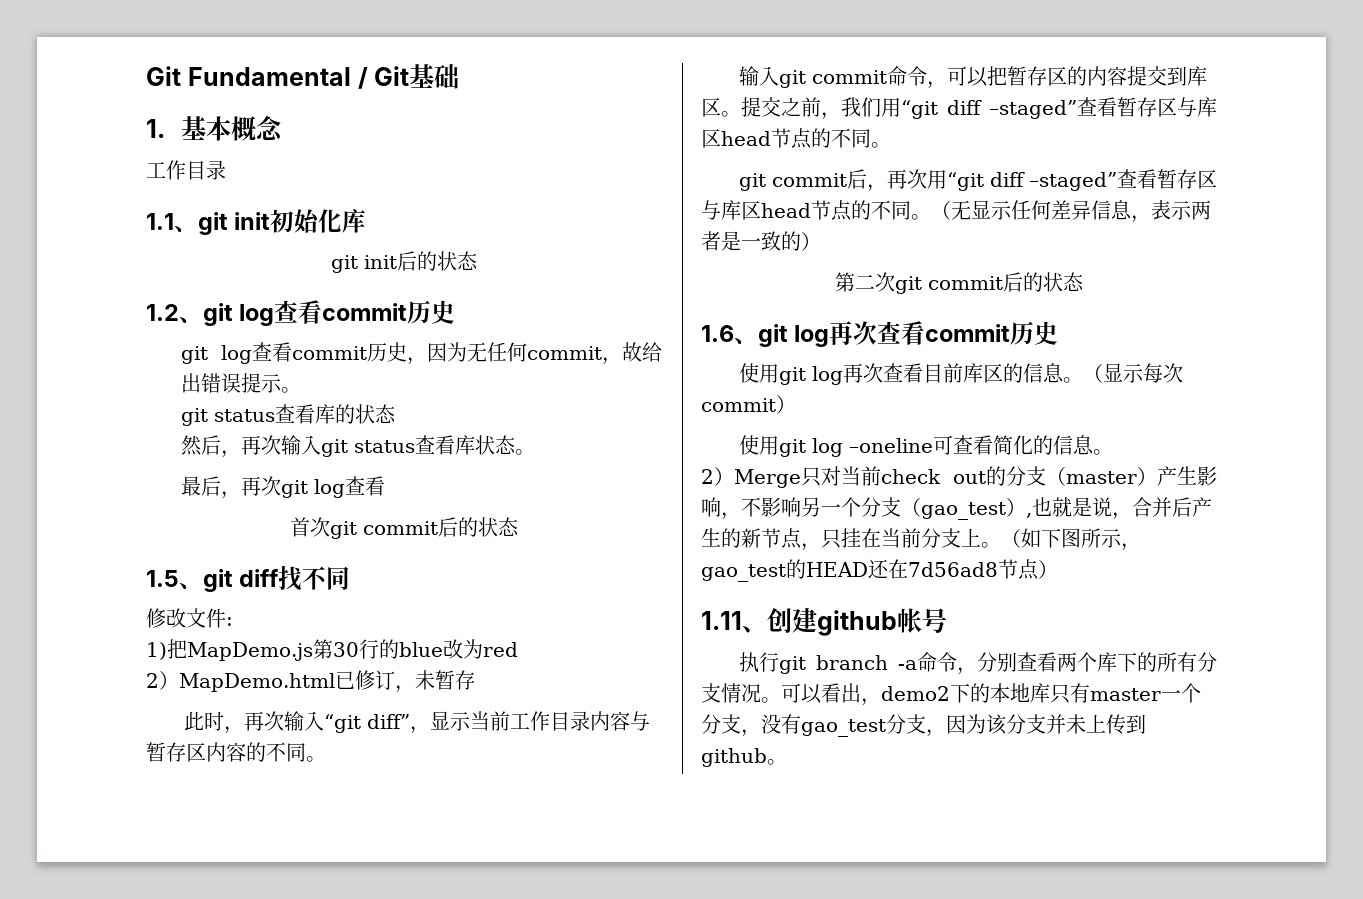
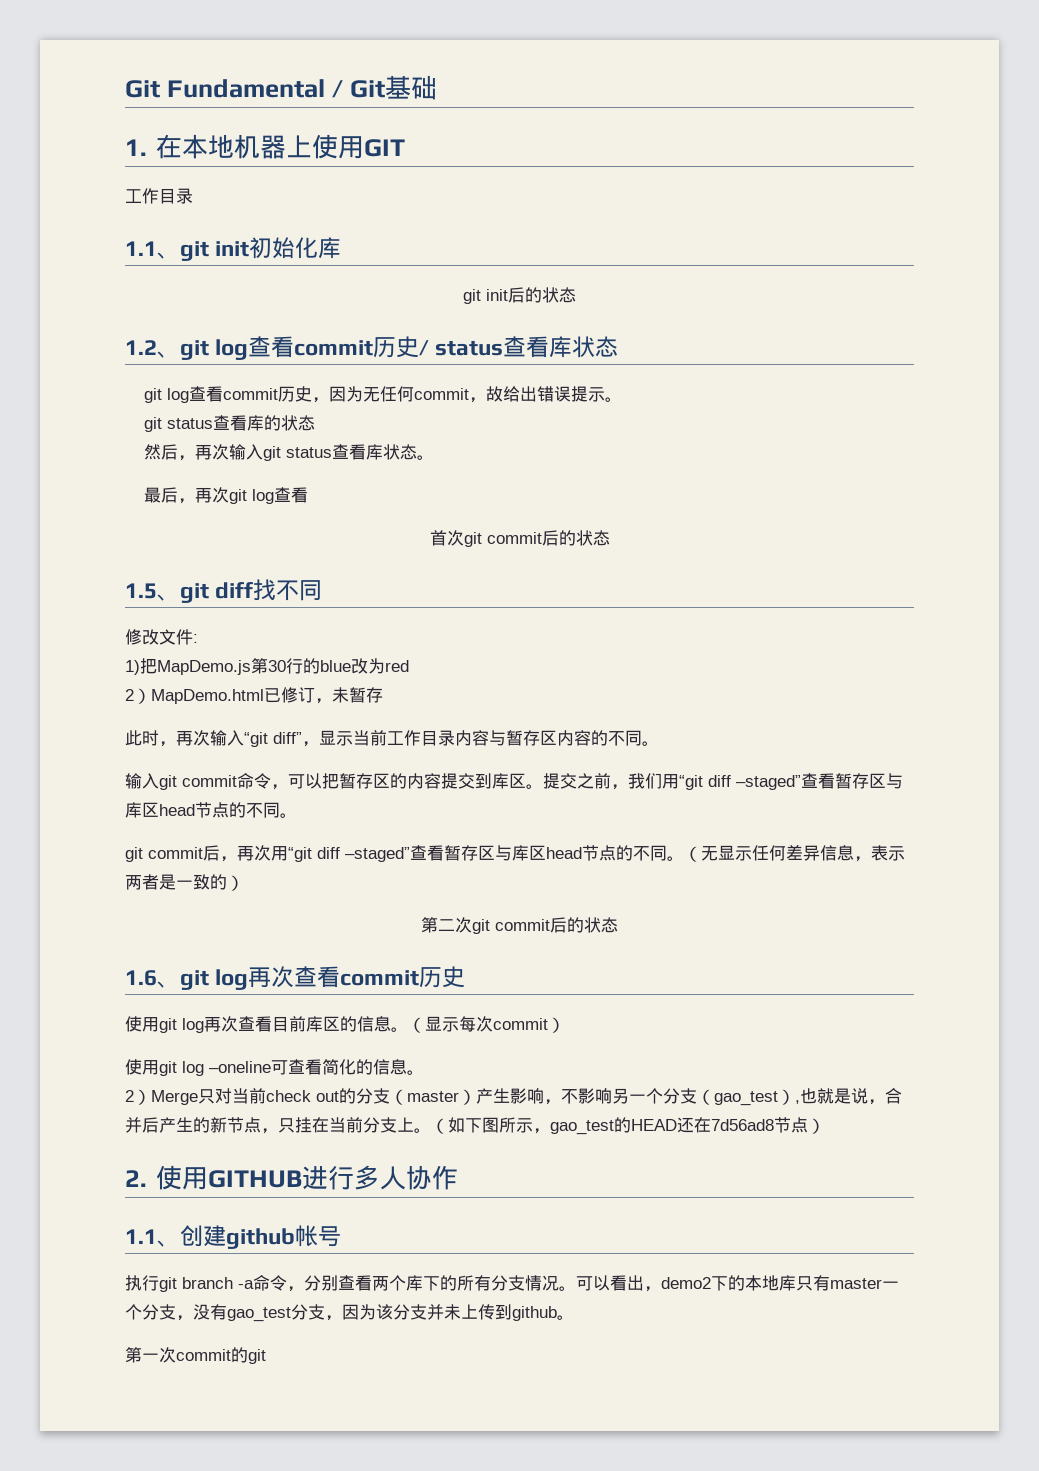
- 1.基本概念
+ 1.在本地机器上使用GIT
- 1.2、git log查看commit历史
+ 1.2、git log查看commit历史/ status查看库状态
- 1.11、创建github帐号
+ 2.使用GITHUB进行多人协作
+ 1.1、创建github帐号
+ 第一次commit的git

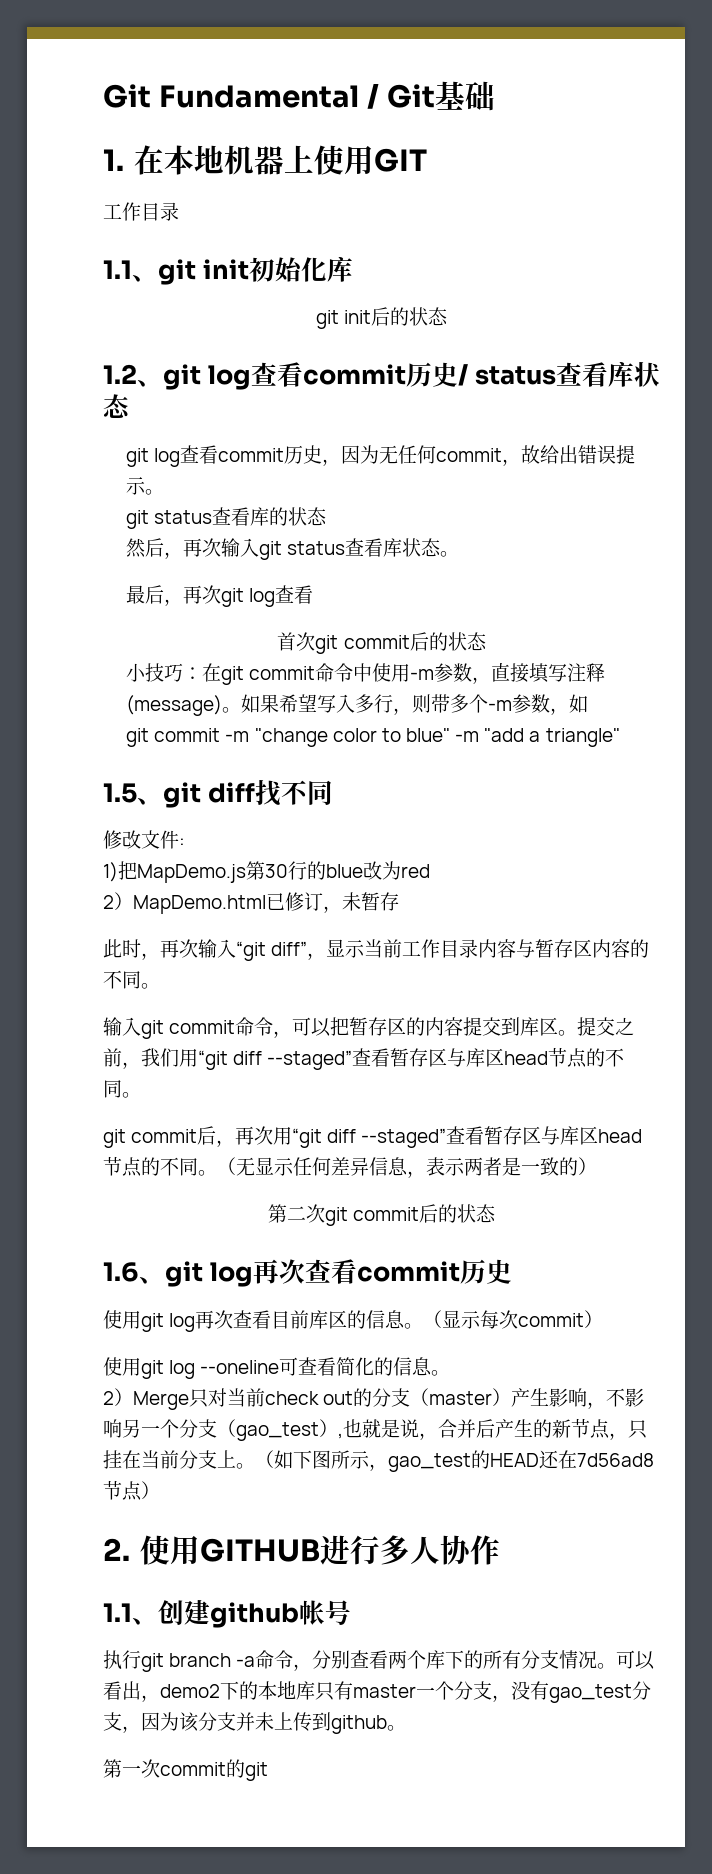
+ 小技巧：在git commit命令中使用-m参数，直接填写注释(message)。如果希望写入多行，则带多个-m参数，如
+ git commit -m "change color to blue" -m "add a triangle"
- 提交之前，我们用“git diff –staged”查看暂存区与库区head节点的不同。
+ 提交之前，我们用“git diff --staged”查看暂存区与库区head节点的不同。
- git commit后，再次用“git diff –staged”查看暂存区与库区head节点的不同。
+ git commit后，再次用“git diff --staged”查看暂存区与库区head节点的不同。
- 使用git log –oneline可查看简化的信息。
+ 使用git log --oneline可查看简化的信息。

